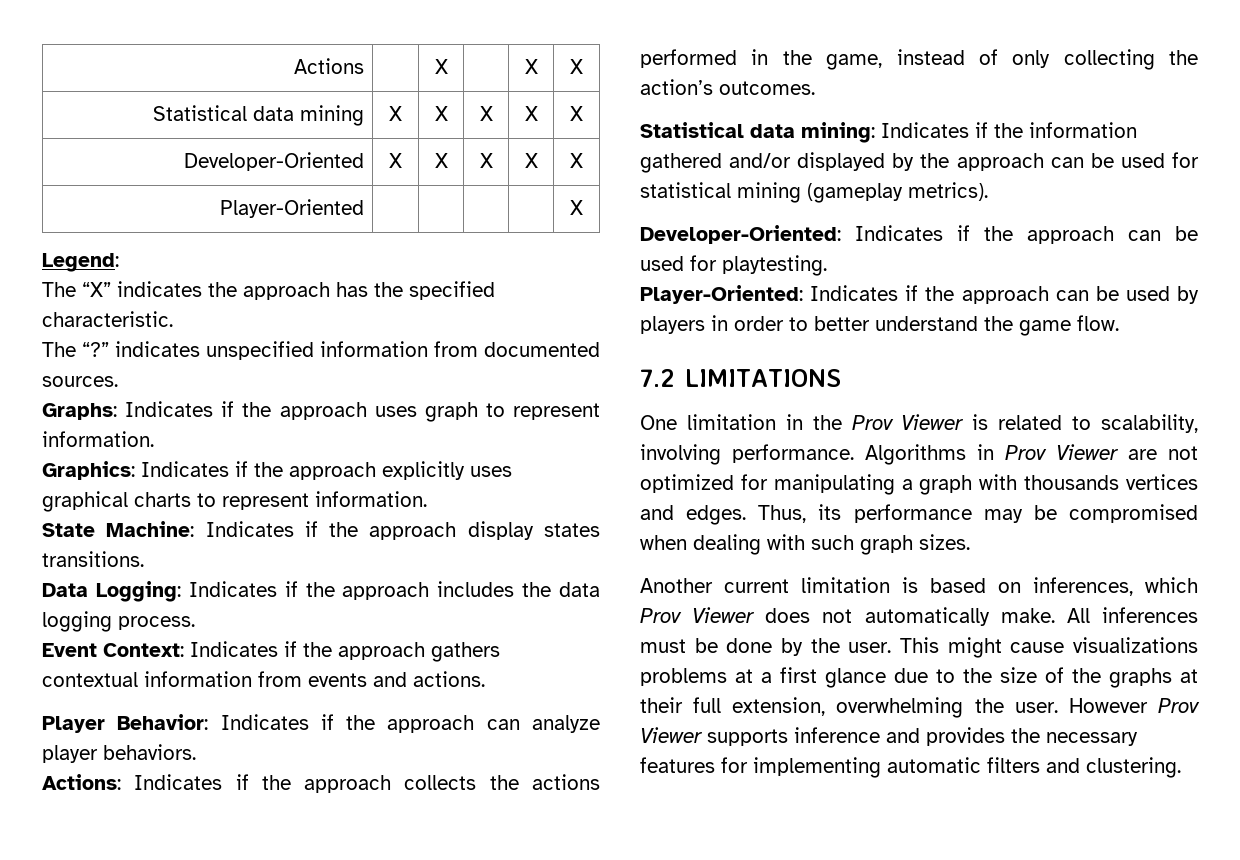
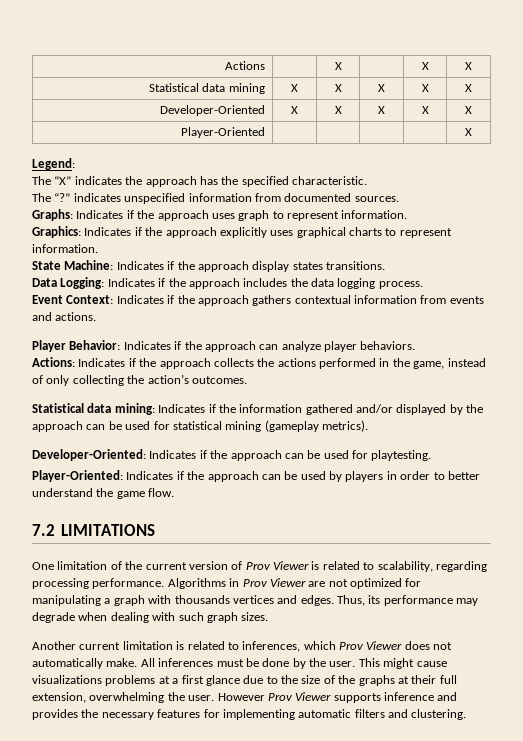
- One limitation in the Prov Viewer is related to scalability, involving performance.
+ One limitation of the current version of Prov Viewer is related to scalability, regarding processing performance.
- Thus, its performance may be compromised when dealing with such graph sizes.
+ Thus, its performance may degrade when dealing with such graph sizes.
- Another current limitation is based on inferences, which Prov Viewer does not automatically make.
+ Another current limitation is related to inferences, which Prov Viewer does not automatically make.

